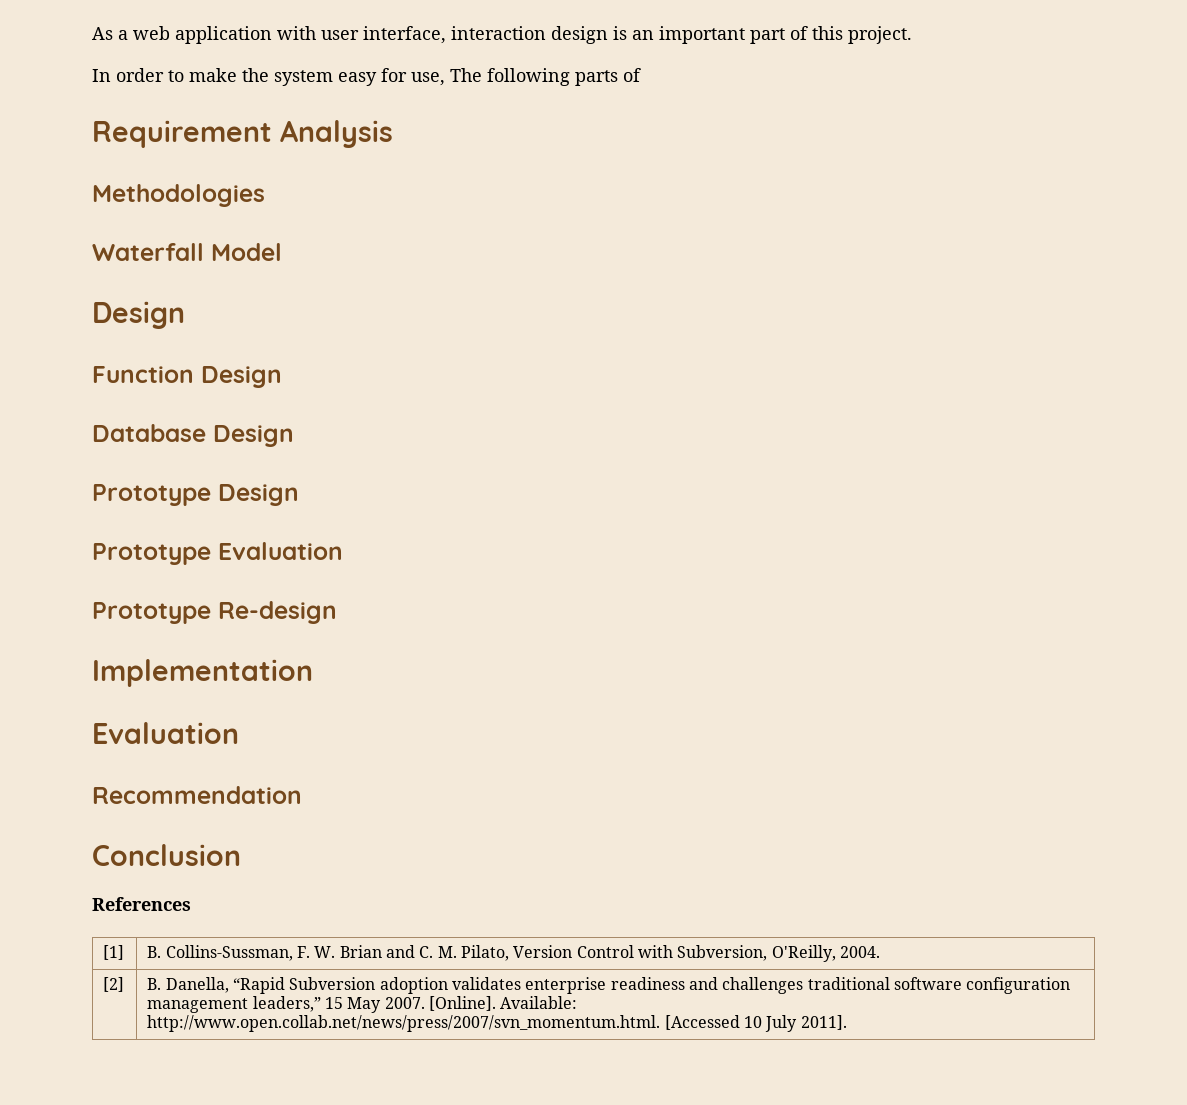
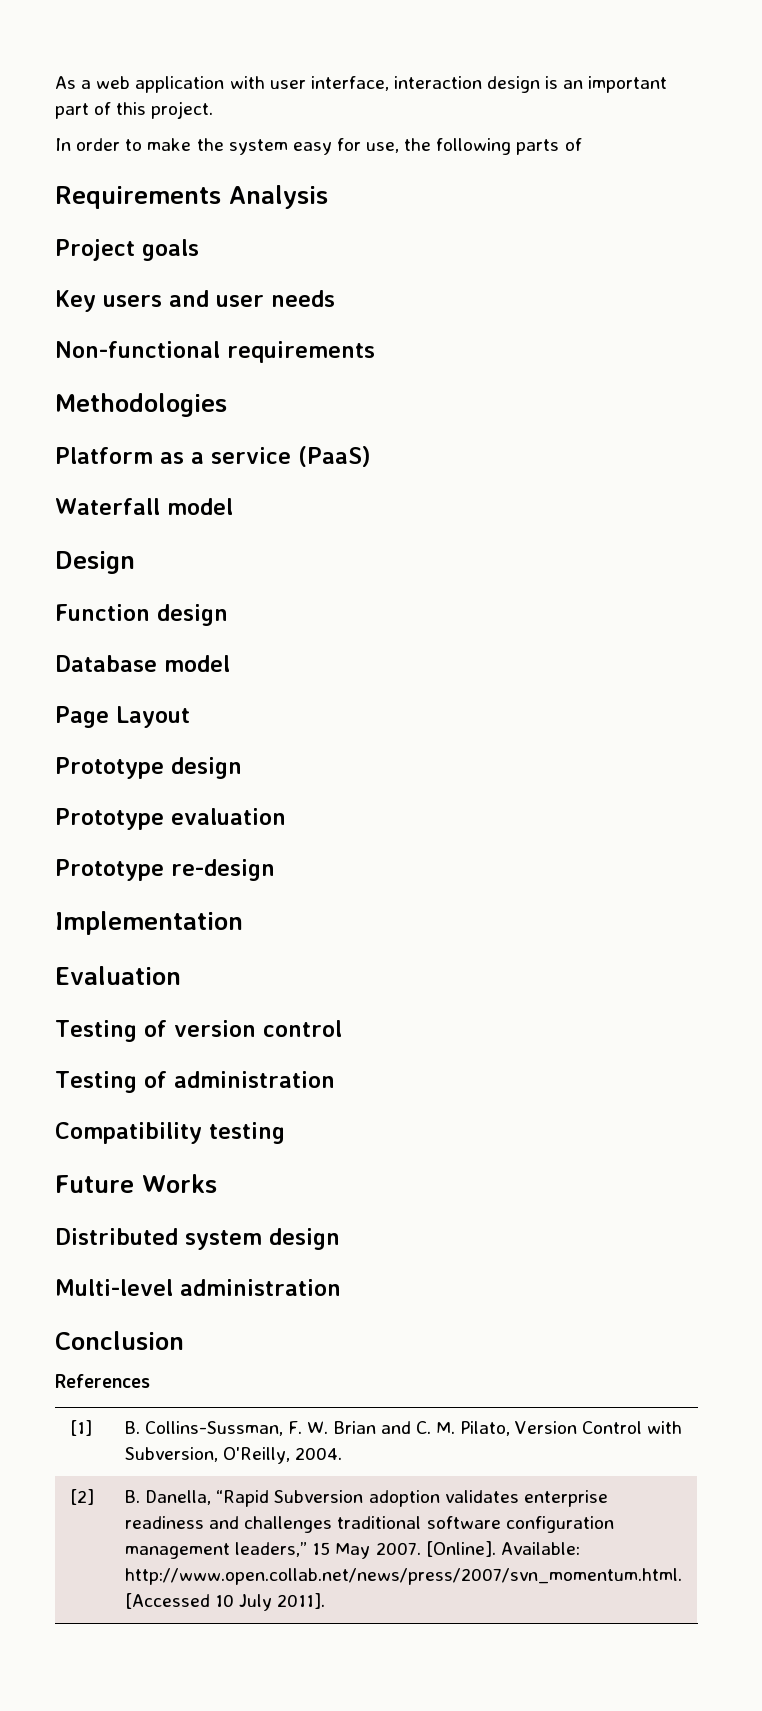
- In order to make the system easy for use, The following parts of
+ In order to make the system easy for use, the following parts of
- Requirement Analysis
+ Requirements Analysis
+ Project goals
+ Key users and user needs
+ Non-functional requirements
  Methodologies
+ Platform as a service (PaaS)
- Waterfall Model
+ Waterfall model
- Function Design
+ Function design
- Database Design
- Prototype Design
- Prototype Evaluation
- Prototype Re-design
+ Database model
+ Page Layout
+ Prototype design
+ Prototype evaluation
+ Prototype re-design
- Recommendation
+ Testing of version control
+ Testing of administration
+ Compatibility testing
+ Future Works
+ Distributed system design
+ Multi-level administration

